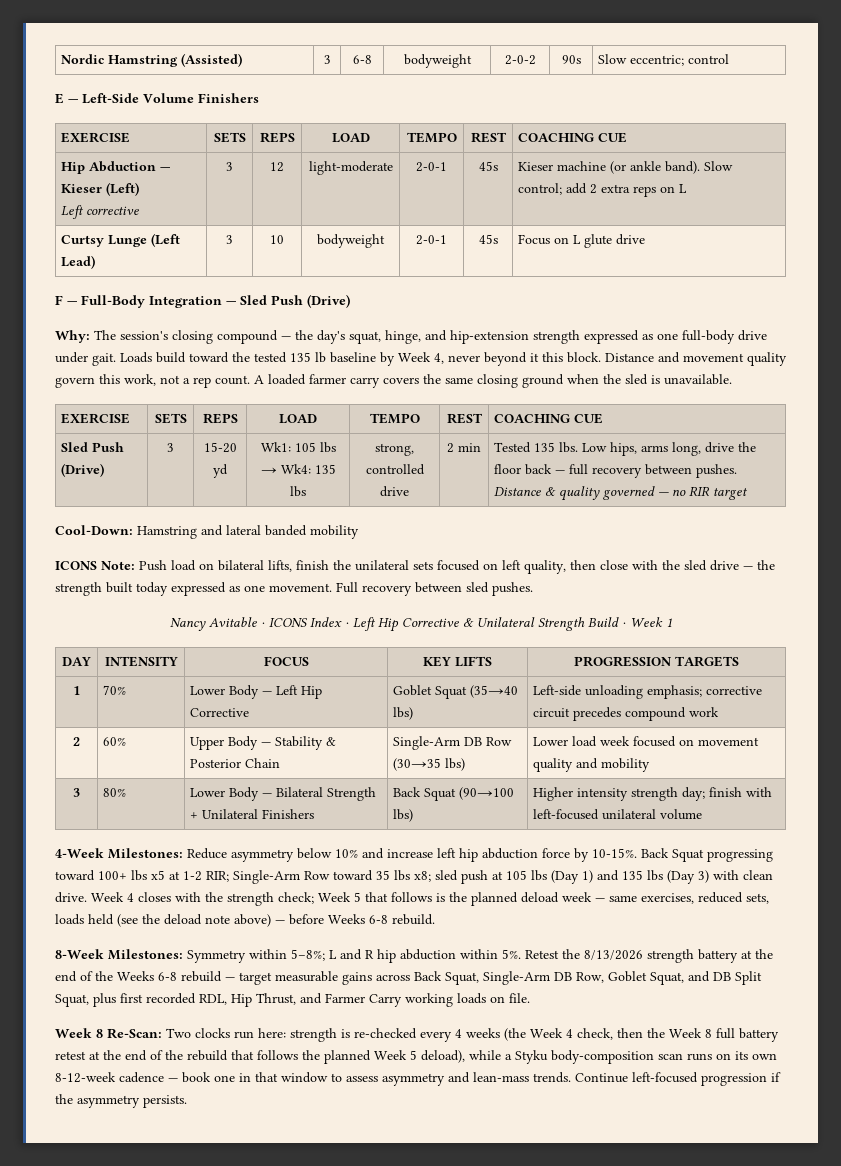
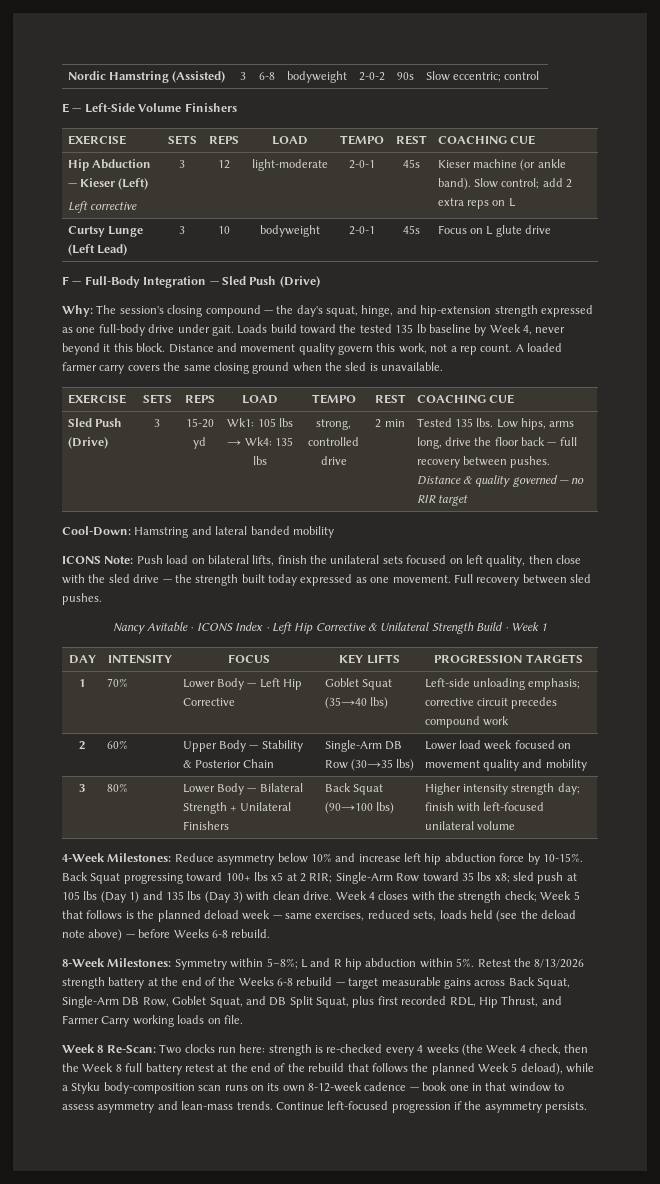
- Back Squat progressing toward 100+ lbs x5 at 1-2 RIR; Single-Arm Row toward 35 lbs x8; sled push at 105 lbs (Day 1) and 135 lbs (Day 3) with clean drive.
+ Back Squat progressing toward 100+ lbs x5 at 2 RIR; Single-Arm Row toward 35 lbs x8; sled push at 105 lbs (Day 1) and 135 lbs (Day 3) with clean drive.

